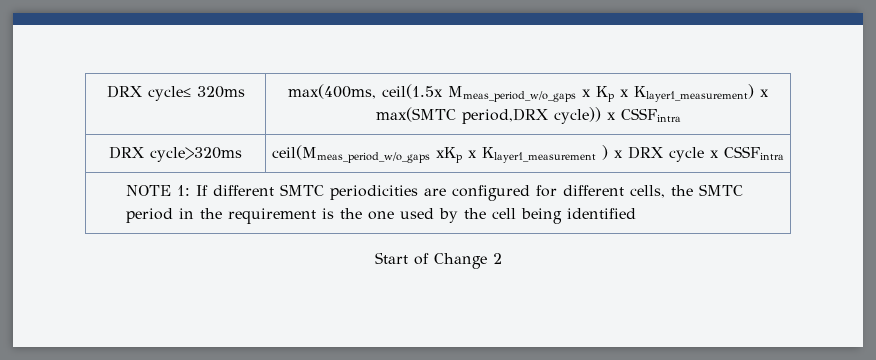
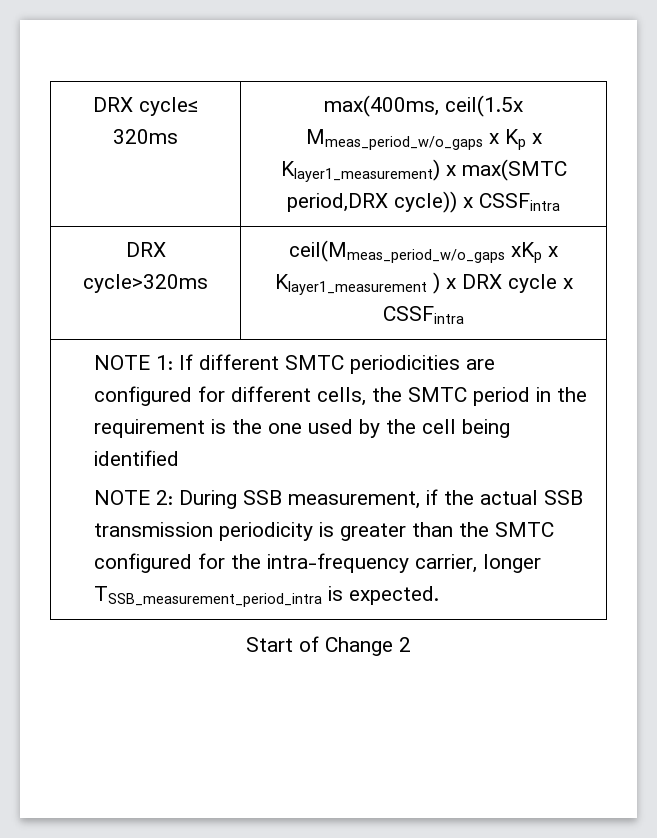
+ NOTE 2: During SSB measurement, if the actual SSB transmission periodicity is greater than the SMTC configured for the intra-frequency carrier, longer TSSB_measurement_period_intra is expected.

